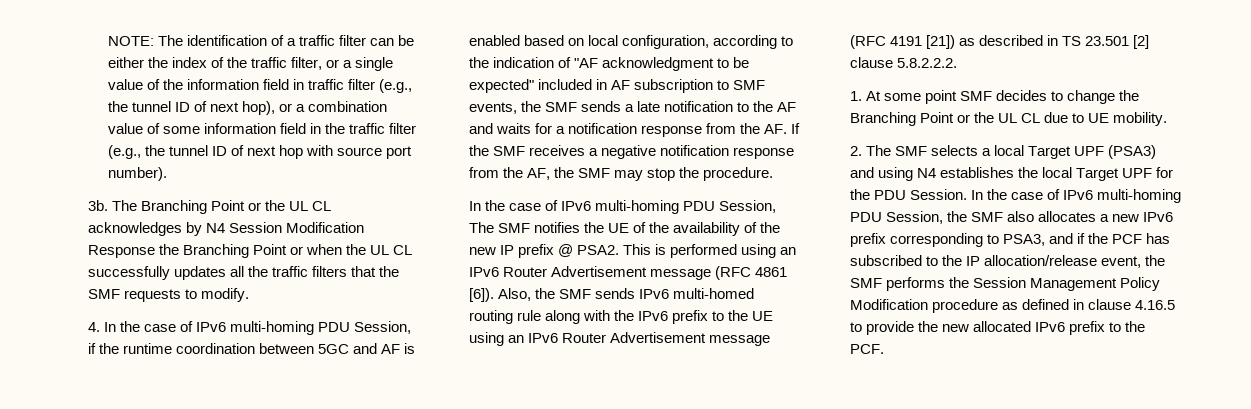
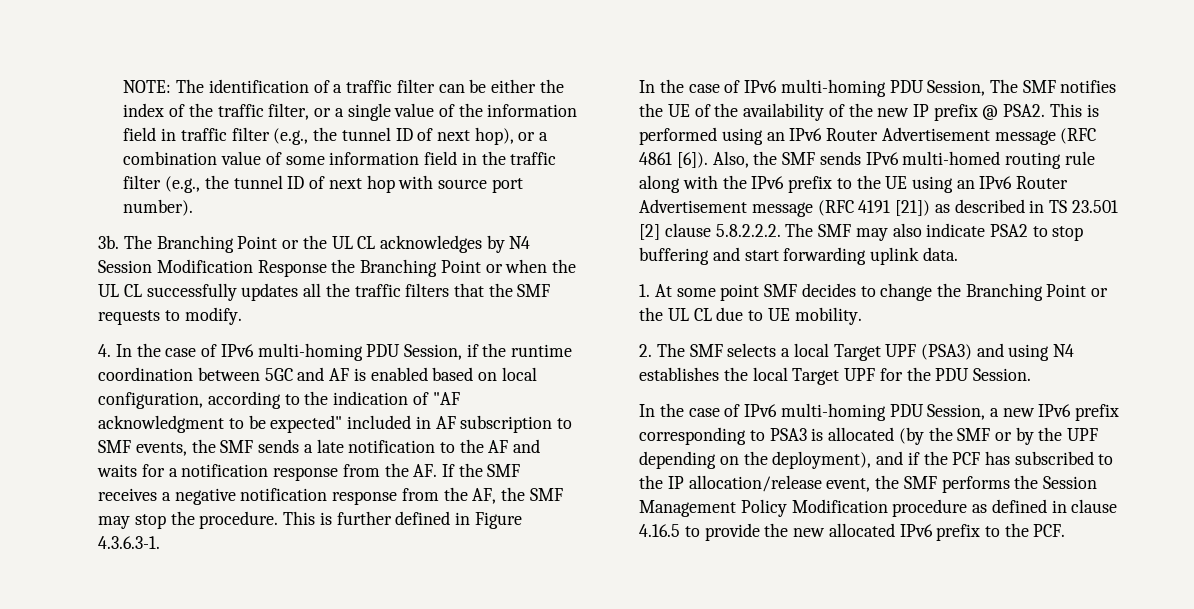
+ This is further defined in Figure 4.3.6.3-1.
- Also, the SMF sends IPv6 multi-homed routing rule along with the IPv6 prefix to the UE using an IPv6 Router Advertisement message (RFC 4191 [21]) as described in TS 23.501 [2] clause 5.8.2.2.2.
+ Also, the SMF sends IPv6 multi-homed routing rule along with the IPv6 prefix to the UE using an IPv6 Router Advertisement message (RFC 4191 [21]) as described in TS 23.501 [2] clause 5.8.2.2.2. The SMF may also indicate PSA2 to stop buffering and start forwarding uplink data.
- 2. The SMF selects a local Target UPF (PSA3) and using N4 establishes the local Target UPF for the PDU Session. In the case of IPv6 multi-homing PDU Session, the SMF also allocates a new IPv6 prefix corresponding to PSA3, and if the PCF has subscribed to the IP allocation/release event, the SMF performs the Session Management Policy Modification procedure as defined in clause 4.16.5 to provide the new allocated IPv6 prefix to the PCF.
+ 2. The SMF selects a local Target UPF (PSA3) and using N4 establishes the local Target UPF for the PDU Session.
+ In the case of IPv6 multi-homing PDU Session, a new IPv6 prefix corresponding to PSA3 is allocated (by the SMF or by the UPF depending on the deployment), and if the PCF has subscribed to the IP allocation/release event, the SMF performs the Session Management Policy Modification procedure as defined in clause 4.16.5 to provide the new allocated IPv6 prefix to the PCF.

